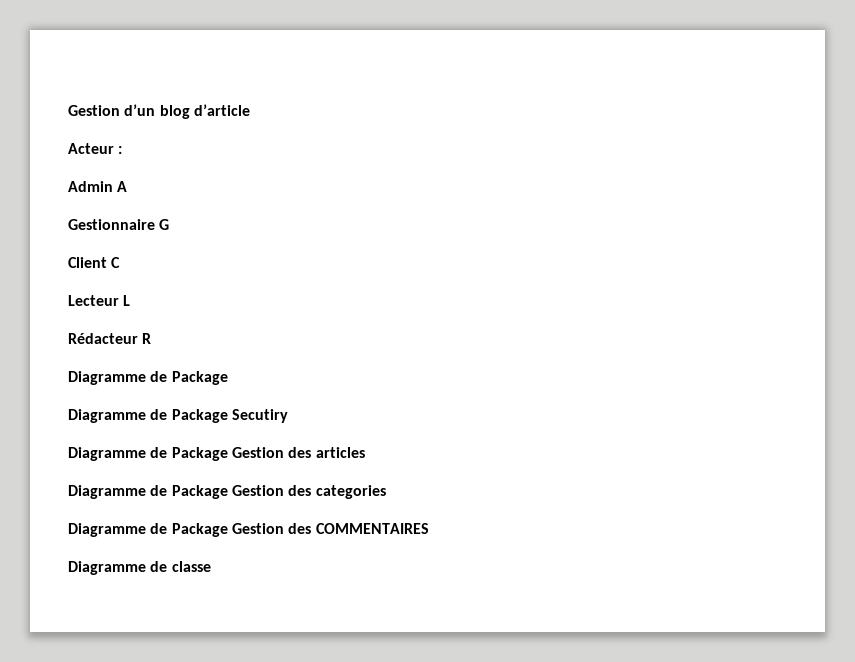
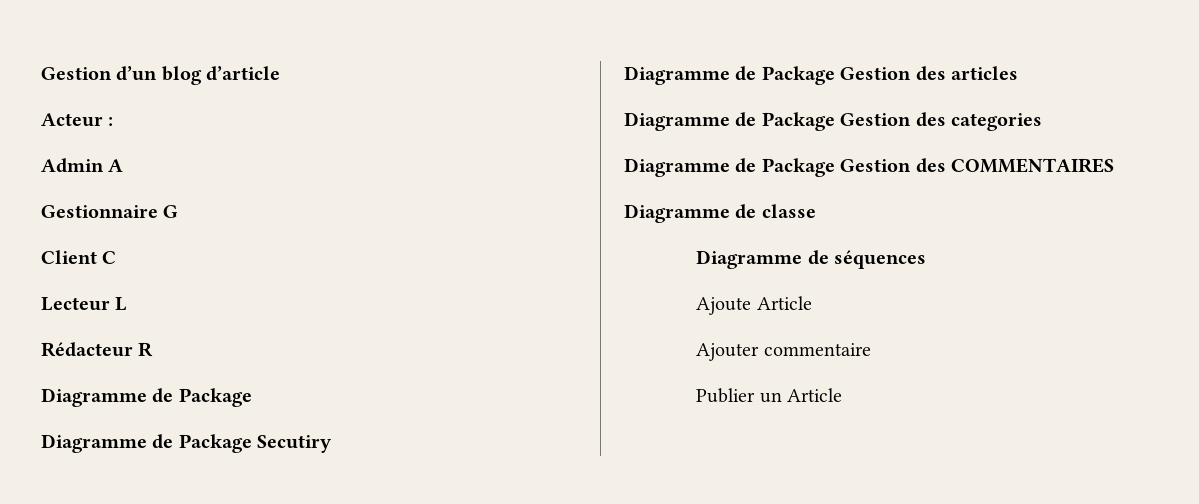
+ Diagramme de séquences
+ Ajoute Article
+ Ajouter commentaire
+ Publier un Article

